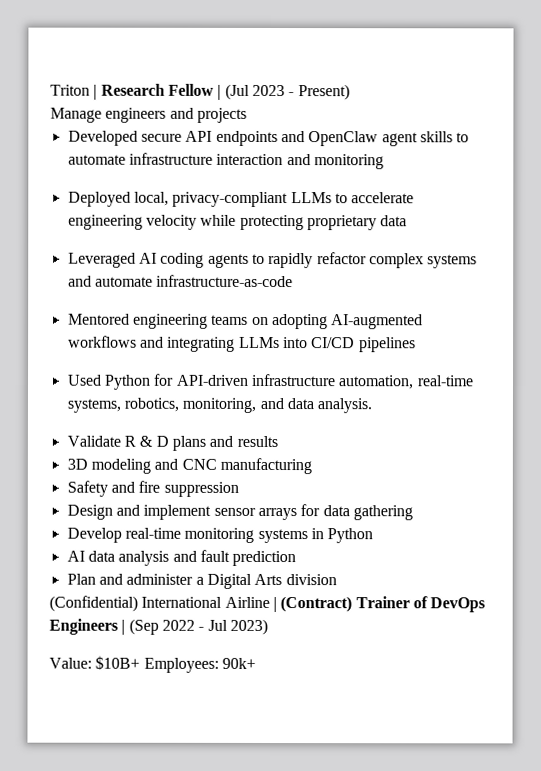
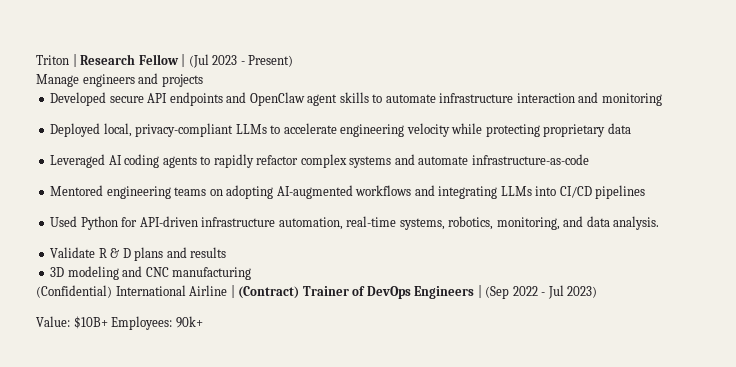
- Safety and fire suppression
- Design and implement sensor arrays for data gathering
- Develop real-time monitoring systems in Python
- AI data analysis and fault prediction
- Plan and administer a Digital Arts division

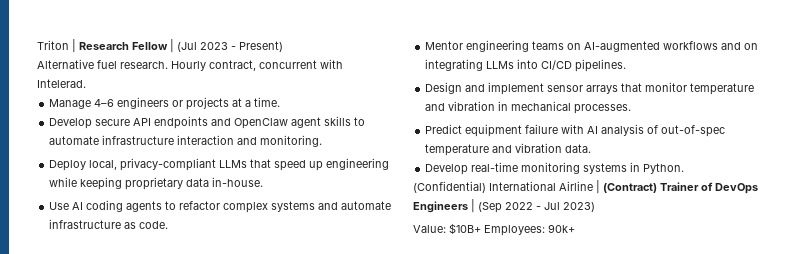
- Manage engineers and projects
- Developed secure API endpoints and OpenClaw agent skills to automate infrastructure interaction and monitoring
- Deployed local, privacy-compliant LLMs to accelerate engineering velocity while protecting proprietary data
- Leveraged AI coding agents to rapidly refactor complex systems and automate infrastructure-as-code
- Mentored engineering teams on adopting AI-augmented workflows and integrating LLMs into CI/CD pipelines
- Used Python for API-driven infrastructure automation, real-time systems, robotics, monitoring, and data analysis.
- Validate R & D plans and results
- 3D modeling and CNC manufacturing
+ Alternative fuel research. Hourly contract, concurrent with Intelerad.
+ Manage 4–6 engineers or projects at a time.
+ Develop secure API endpoints and OpenClaw agent skills to automate infrastructure interaction and monitoring.
+ Deploy local, privacy-compliant LLMs that speed up engineering while keeping proprietary data in-house.
+ Use AI coding agents to refactor complex systems and automate infrastructure as code.
+ Mentor engineering teams on AI-augmented workflows and on integrating LLMs into CI/CD pipelines.
+ Design and implement sensor arrays that monitor temperature and vibration in mechanical processes.
+ Predict equipment failure with AI analysis of out-of-spec temperature and vibration data.
+ Develop real-time monitoring systems in Python.

